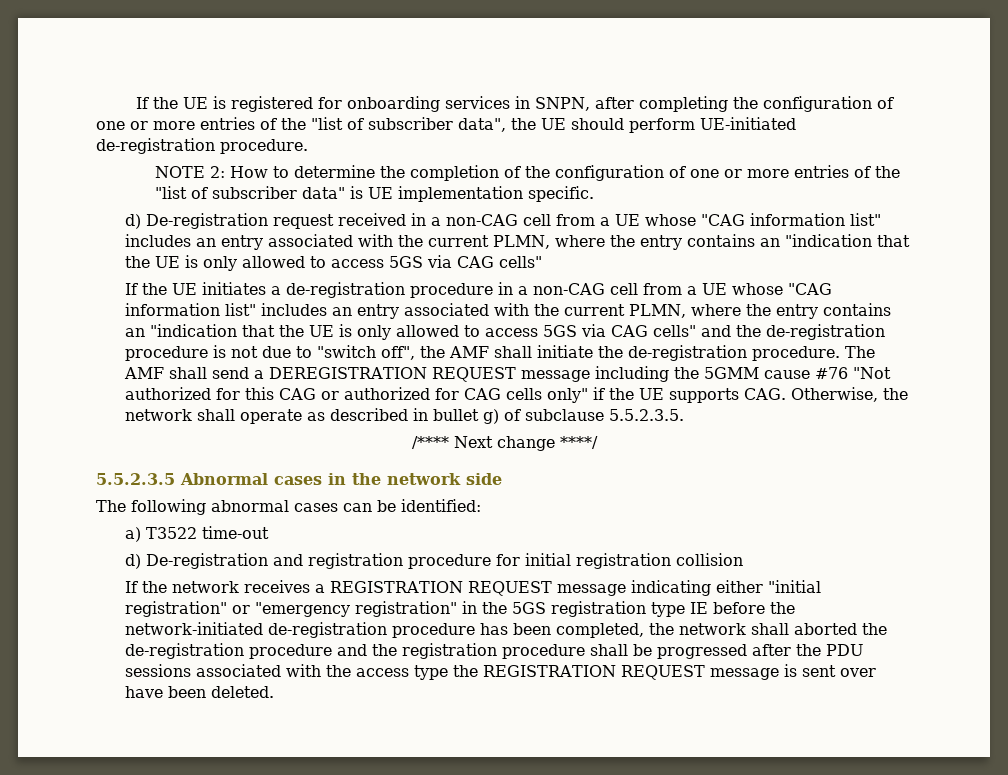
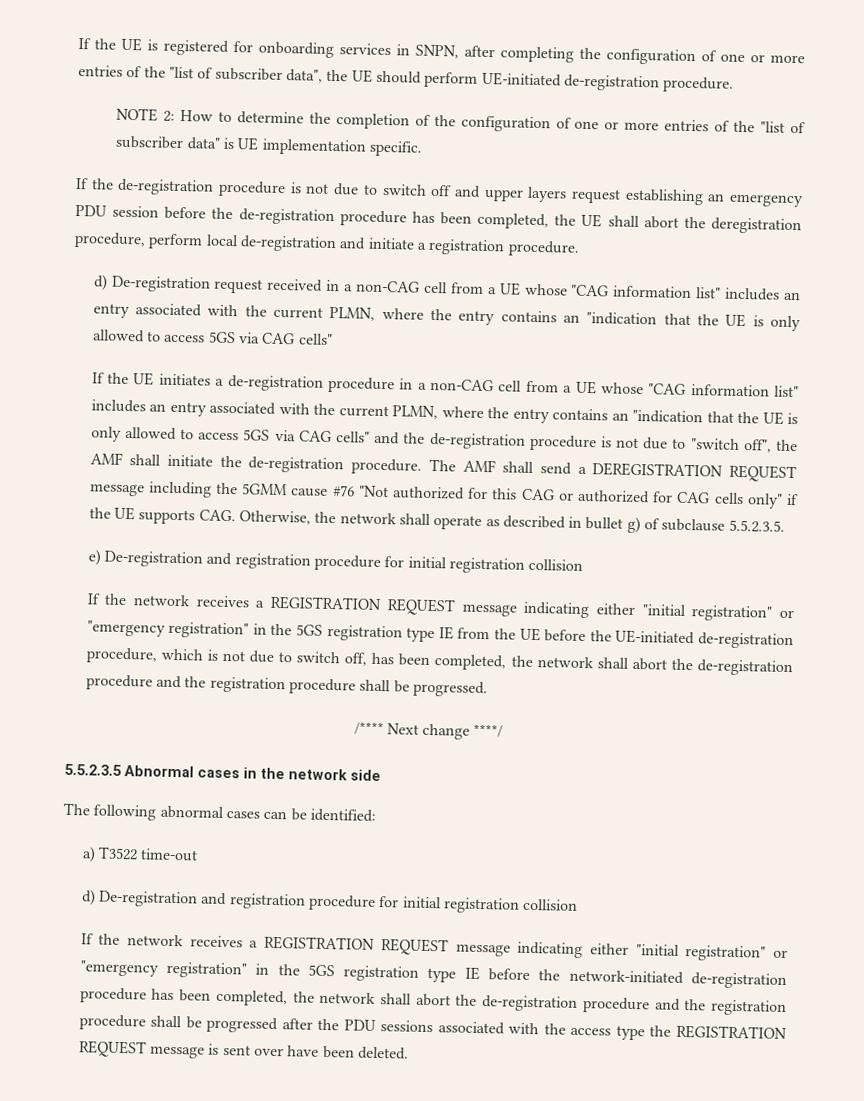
+ If the de-registration procedure is not due to switch off and upper layers request establishing an emergency PDU session before the de-registration procedure has been completed, the UE shall abort the deregistration procedure, perform local de-registration and initiate a registration procedure.
+ e) De-registration and registration procedure for initial registration collision
+ If the network receives a REGISTRATION REQUEST message indicating either "initial registration" or "emergency registration" in the 5GS registration type IE from the UE before the UE-initiated de-registration procedure, which is not due to switch off, has been completed, the network shall abort the de-registration procedure and the registration procedure shall be progressed.
- If the network receives a REGISTRATION REQUEST message indicating either "initial registration" or "emergency registration" in the 5GS registration type IE before the network-initiated de-registration procedure has been completed, the network shall aborted the de-registration procedure and the registration procedure shall be progressed after the PDU sessions associated with the access type the REGISTRATION REQUEST message is sent over have been deleted.
+ If the network receives a REGISTRATION REQUEST message indicating either "initial registration" or "emergency registration" in the 5GS registration type IE before the network-initiated de-registration procedure has been completed, the network shall abort the de-registration procedure and the registration procedure shall be progressed after the PDU sessions associated with the access type the REGISTRATION REQUEST message is sent over have been deleted.

